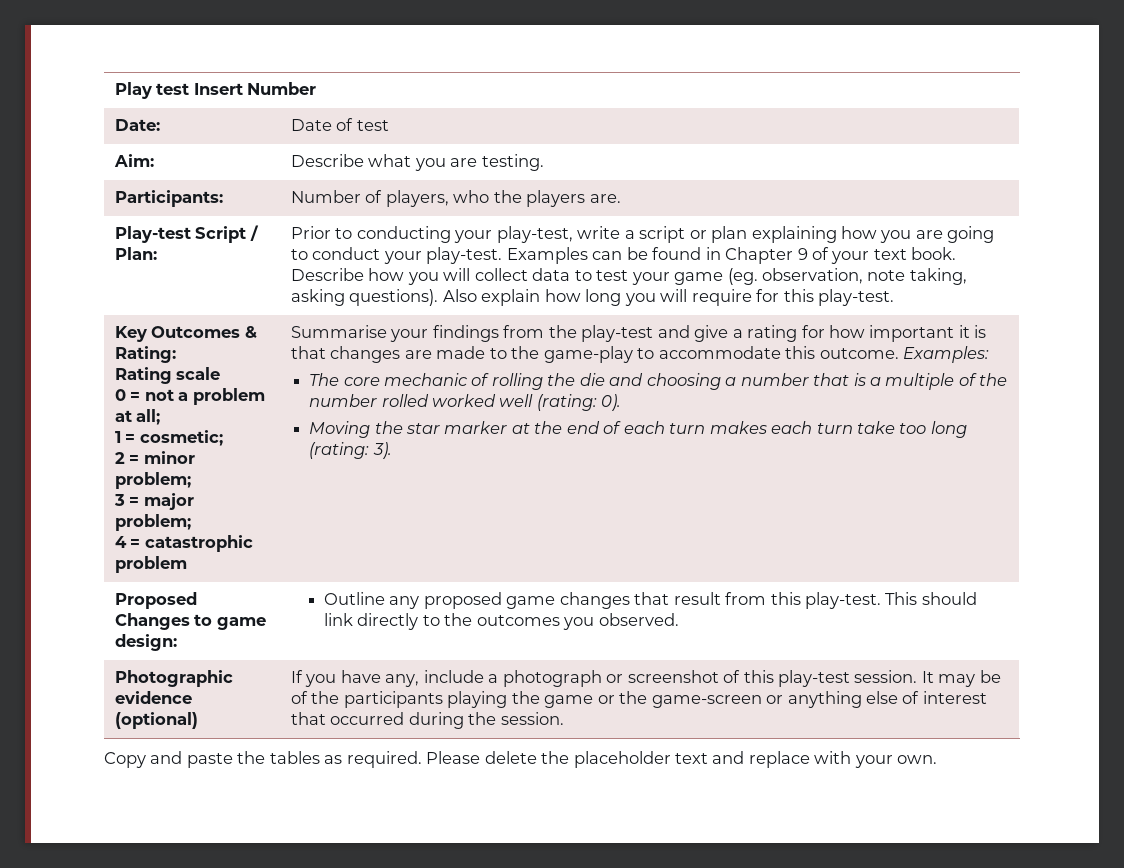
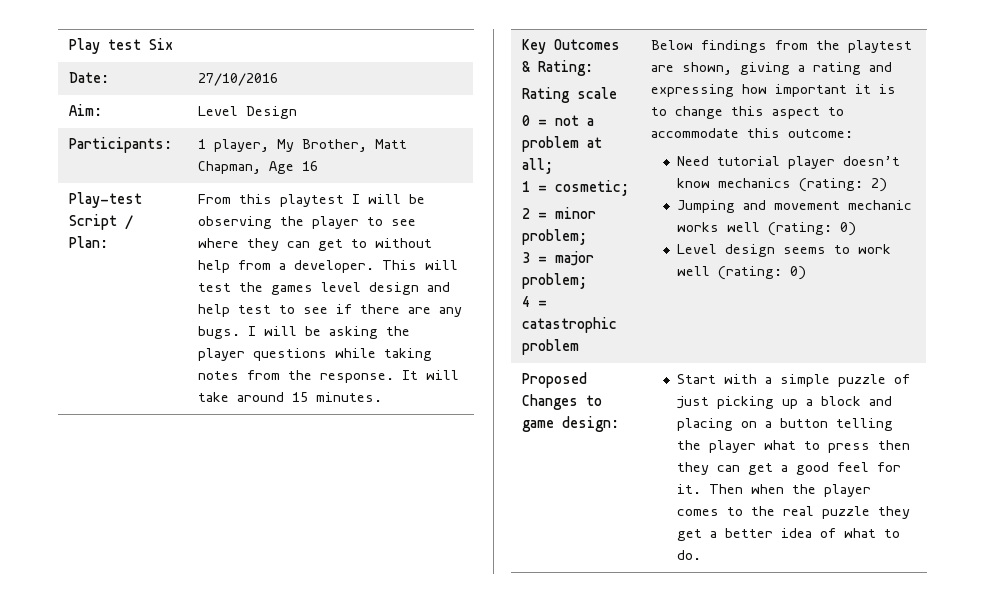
- Play test Insert Number
+ Play test Six
- Date: | Date of test
- Aim: | Describe what you are testing.
- Participants: | Number of players, who the players are.
- Play-test Script / Plan: | Prior to conducting your play-test, write a script or plan explaining how you are going to conduct your play-test. Examples can be found in Chapter 9 of your text book. Describe how you will collect data to test your game (eg. observation, note taking, asking questions). Also explain how long you will require for this play-test.
+ Date: | 27/10/2016
+ Aim: | Level Design
+ Participants: | 1 player, My Brother, Matt Chapman, Age 16
+ Play-test Script / Plan: | From this playtest I will be observing the player to see where they can get to without help from a developer. This will test the games level design and help test to see if there are any bugs. I will be asking the player questions while taking notes from the response. It will take around 15 minutes.
- Summarise your findings from the play-test and give a rating for how important it is that changes are made to the game-play to accommodate this outcome. Examples:
- The core mechanic of rolling the die and choosing a number that is a multiple of the number rolled worked well (rating: 0).
- Moving the star marker at the end of each turn makes each turn take too long (rating: 3).
+ Below findings from the playtest are shown, giving a rating and expressing how important it is to change this aspect to accommodate this outcome:
+ Need tutorial player doesn’t know mechanics (rating: 2)
+ Jumping and movement mechanic works well (rating: 0)
+ Level design seems to work well (rating: 0)
- Outline any proposed game changes that result from this play-test. This should link directly to the outcomes you observed.
- Photographic evidence (optional) | If you have any, include a photograph or screenshot of this play-test session. It may be of the participants playing the game or the game-screen or anything else of interest that occurred during the session.
- Copy and paste the tables as required. Please delete the placeholder text and replace with your own.
+ Start with a simple puzzle of just picking up a block and placing on a button telling the player what to press then they can get a good feel for it. Then when the player comes to the real puzzle they get a better idea of what to do.

